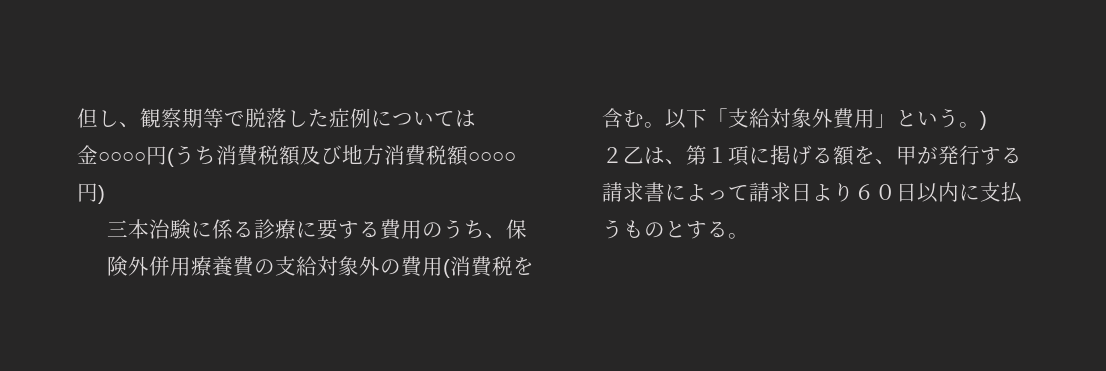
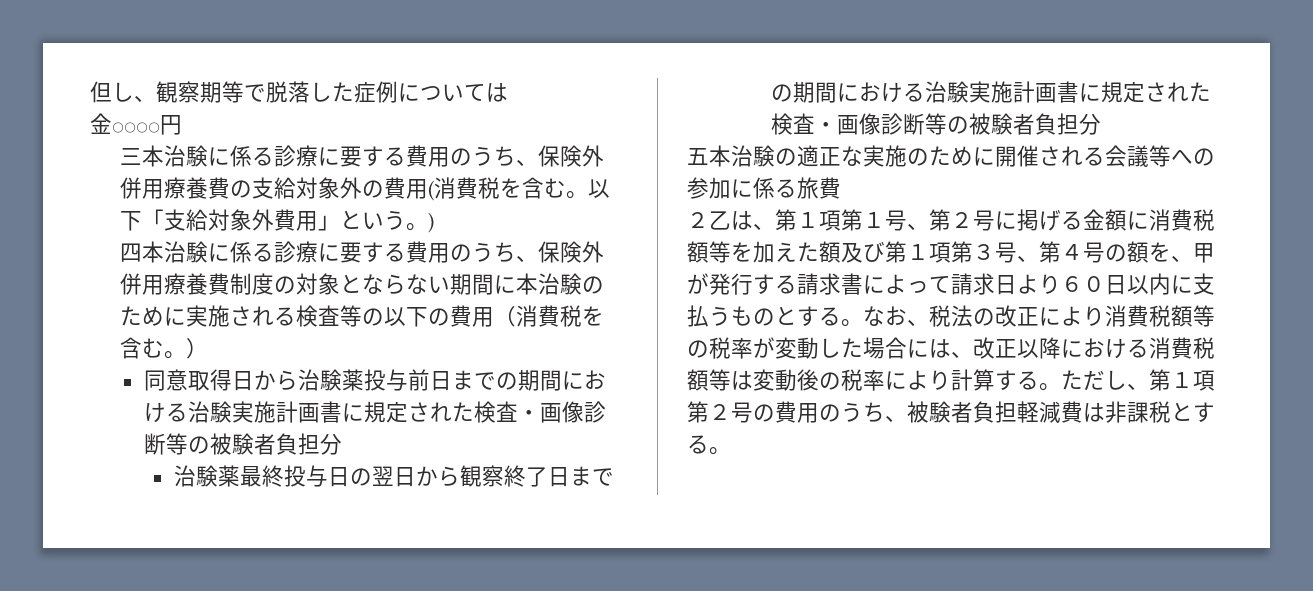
- 金○○○○円(うち消費税額及び地方消費税額○○○○円)
+ 金○○○○円
- ２乙は、第１項に掲げる額を、甲が発行する請求書によって請求日より６０日以内に支払うものとする。
+ 四本治験に係る診療に要する費用のうち、保険外併用療養費制度の対象とならない期間に本治験のために実施される検査等の以下の費用（消費税を含む。）
+ 同意取得日から治験薬投与前日までの期間における治験実施計画書に規定された検査・画像診断等の被験者負担分
+ 治験薬最終投与日の翌日から観察終了日までの期間における治験実施計画書に規定された検査・画像診断等の被験者負担分
+ 五本治験の適正な実施のために開催される会議等への参加に係る旅費
+ ２乙は、第１項第１号、第２号に掲げる金額に消費税額等を加えた額及び第１項第３号、第４号の額を、甲が発行する請求書によって請求日より６０日以内に支払うものとする。
+ なお、税法の改正により消費税額等の税率が変動した場合には、改正以降における消費税額等は変動後の税率により計算する。ただし、第１項第２号の費用のうち、被験者負担軽減費は非課税とする。

